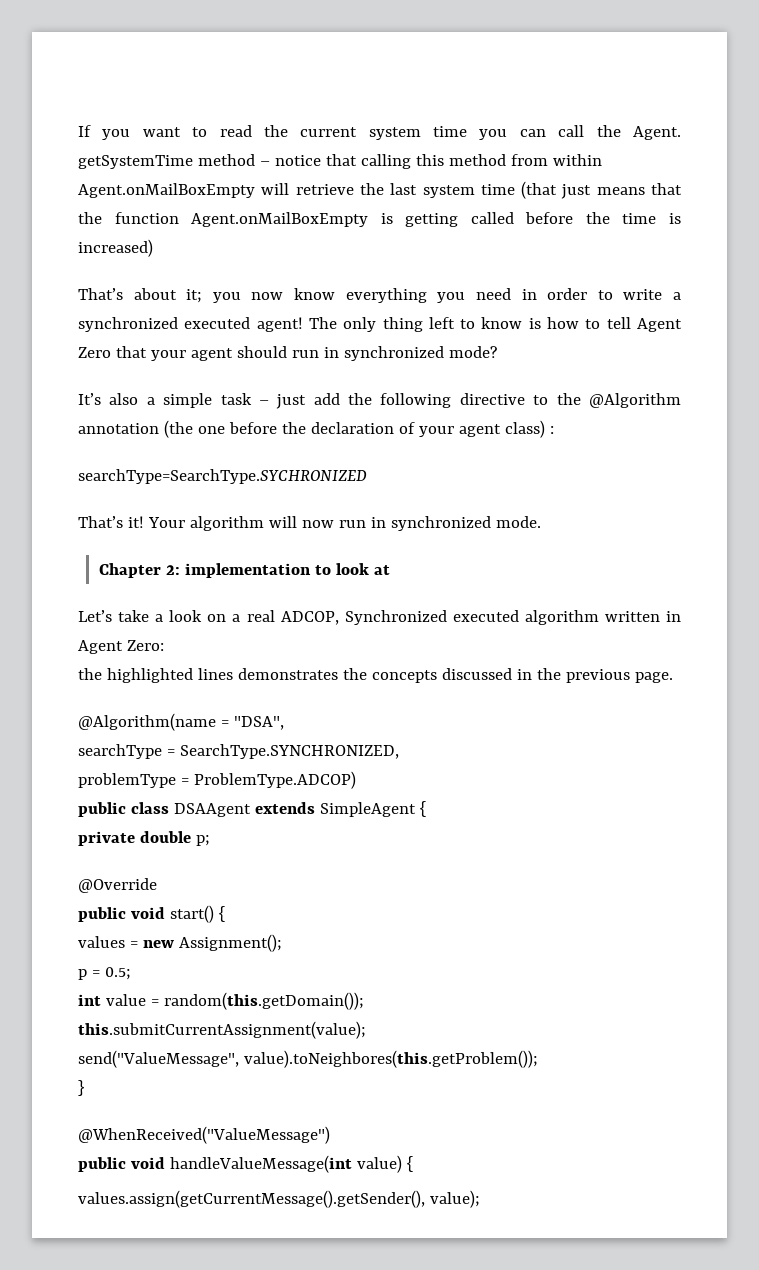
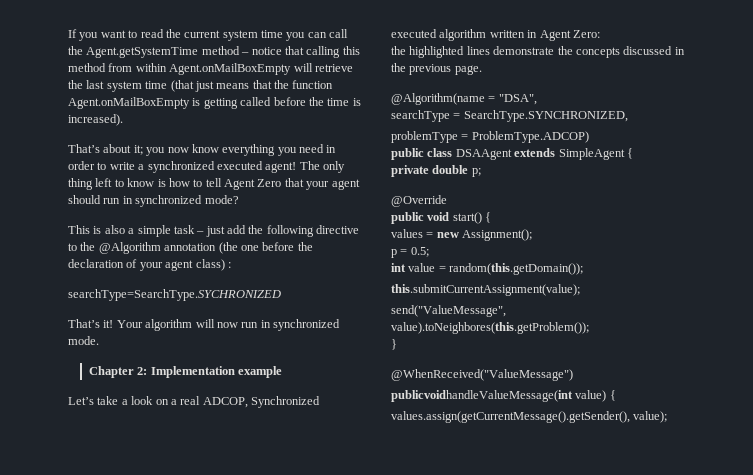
- If you want to read the current system time you can call the Agent. getSystemTime method – notice that calling this method from within Agent.onMailBoxEmpty will retrieve the last system time (that just means that the function Agent.onMailBoxEmpty is getting called before the time is increased)
+ If you want to read the current system time you can call the Agent.getSystemTime method – notice that calling this method from within Agent.onMailBoxEmpty will retrieve the last system time (that just means that the function Agent.onMailBoxEmpty is getting called before the time is increased).
- It’s also a simple task – just add the following directive to the @Algorithm annotation (the one before the declaration of your agent class) :
+ This is also a simple task – just add the following directive to the @Algorithm annotation (the one before the declaration of your agent class) :
- Chapter 2: implementation to look at
+ Chapter 2: Implementation example
- the highlighted lines demonstrates the concepts discussed in the previous page.
+ the highlighted lines demonstrate the concepts discussed in the previous page.
- public void handleValueMessage(int value) {
+ publicvoidhandleValueMessage(int value) {

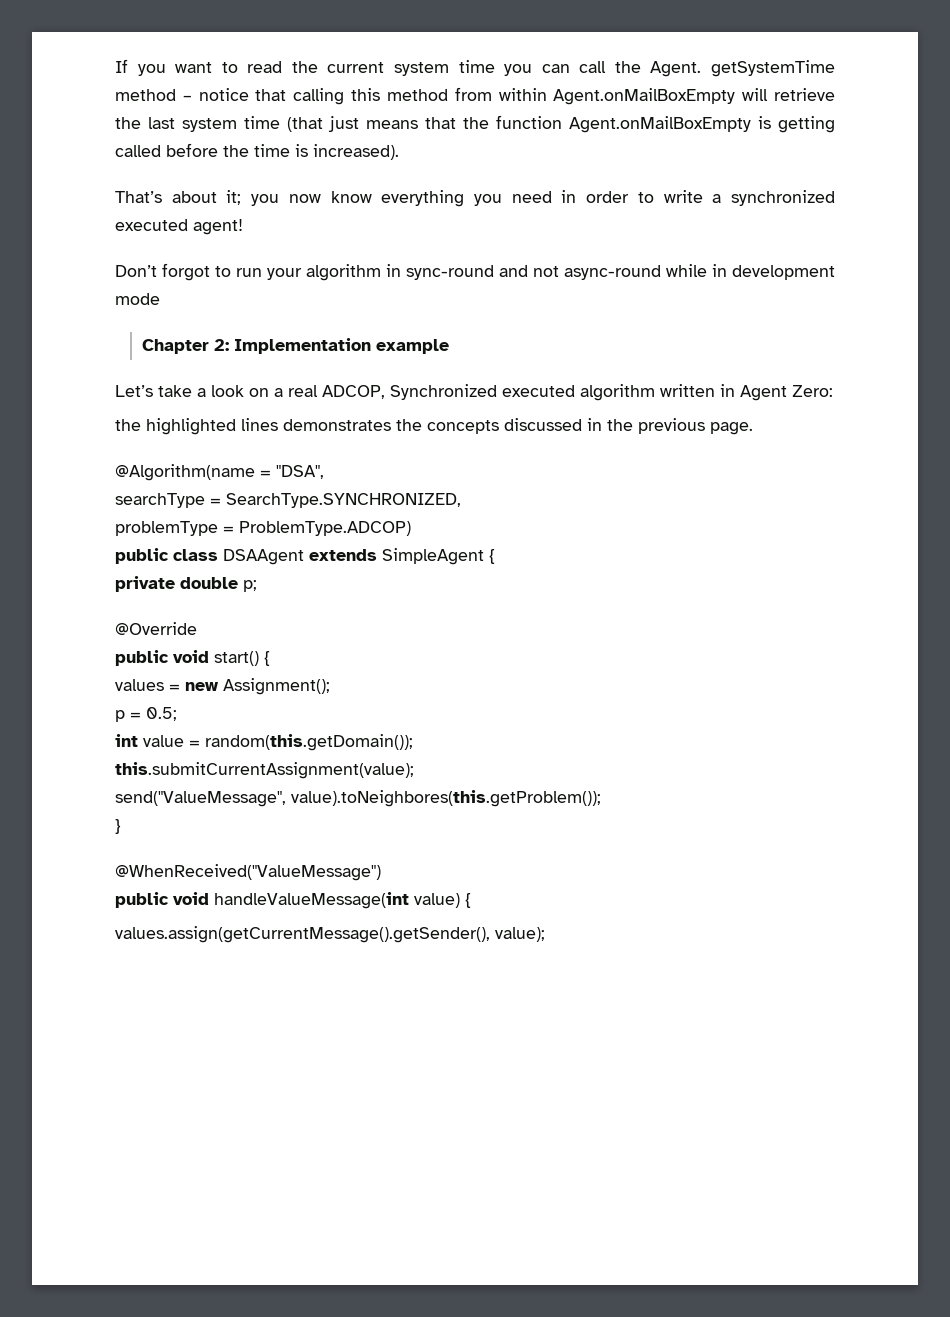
- If you want to read the current system time you can call the Agent.getSystemTime method – notice that calling this method from within Agent.onMailBoxEmpty will retrieve the last system time (that just means that the function Agent.onMailBoxEmpty is getting called before the time is increased).
+ If you want to read the current system time you can call the Agent. getSystemTime method – notice that calling this method from within Agent.onMailBoxEmpty will retrieve the last system time (that just means that the function Agent.onMailBoxEmpty is getting called before the time is increased).
- That’s about it; you now know everything you need in order to write a synchronized executed agent! The only thing left to know is how to tell Agent Zero that your agent should run in synchronized mode?
- This is also a simple task – just add the following directive to the @Algorithm annotation (the one before the declaration of your agent class) :
- searchType=SearchType.SYCHRONIZED
- That’s it! Your algorithm will now run in synchronized mode.
+ That’s about it; you now know everything you need in order to write a synchronized executed agent!
+ Don’t forgot to run your algorithm in sync-round and not async-round while in development mode
- the highlighted lines demonstrate the concepts discussed in the previous page.
+ the highlighted lines demonstrates the concepts discussed in the previous page.
- publicvoidhandleValueMessage(int value) {
+ public void handleValueMessage(int value) {

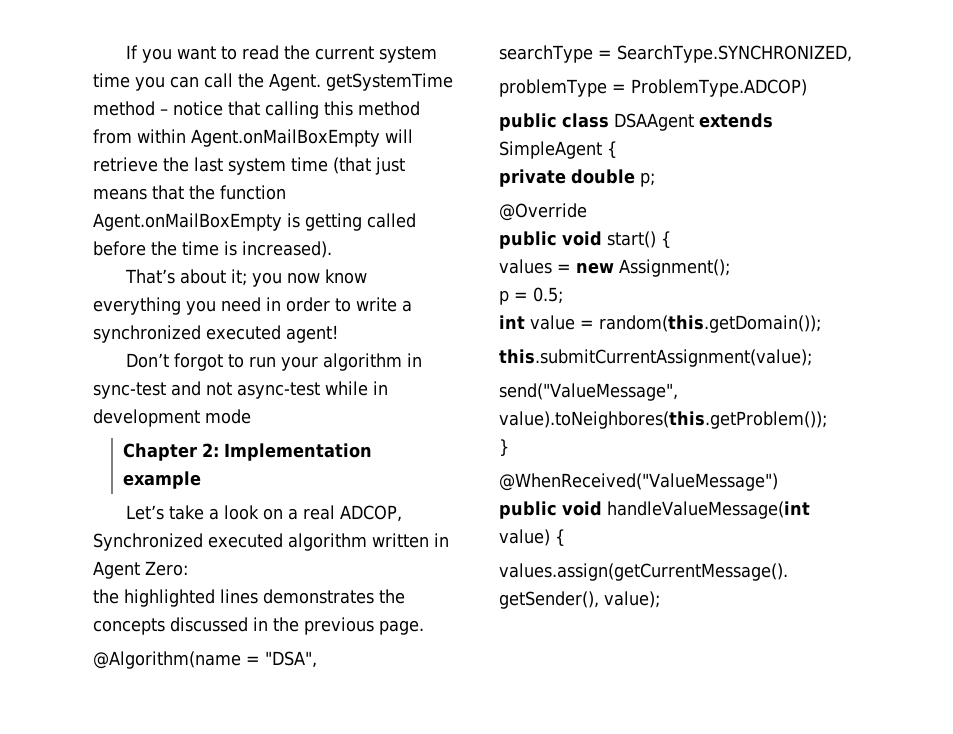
- Don’t forgot to run your algorithm in sync-round and not async-round while in development mode
+ Don’t forgot to run your algorithm in sync-test and not async-test while in development mode

